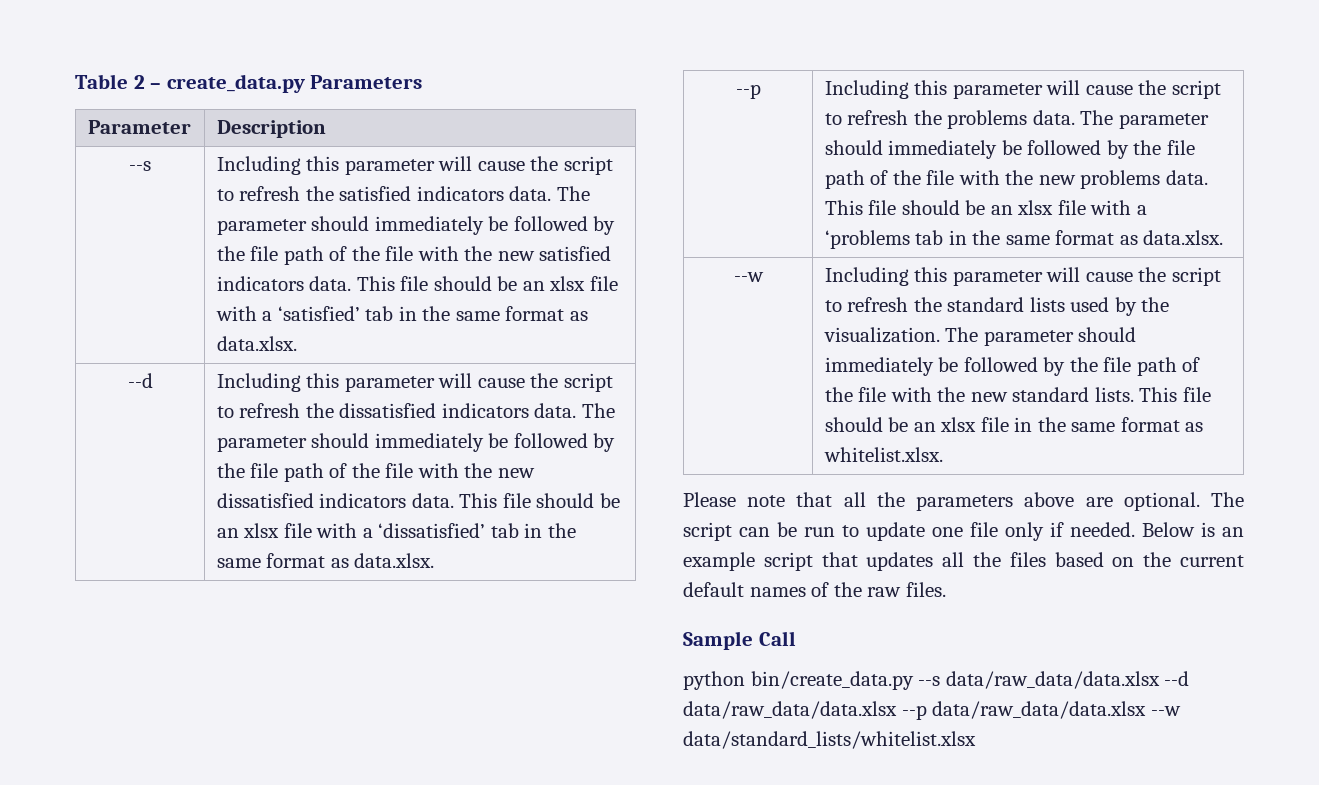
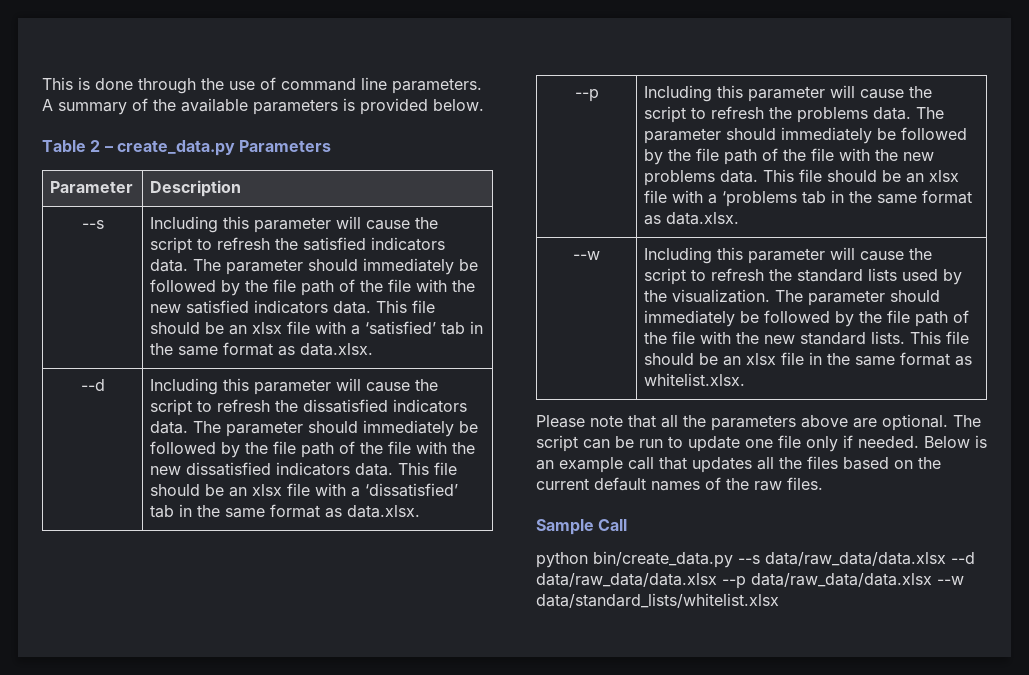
+ This is done through the use of command line parameters. A summary of the available parameters is provided below.
- Below is an example script that updates all the files based on the current default names of the raw files.
+ Below is an example call that updates all the files based on the current default names of the raw files.

